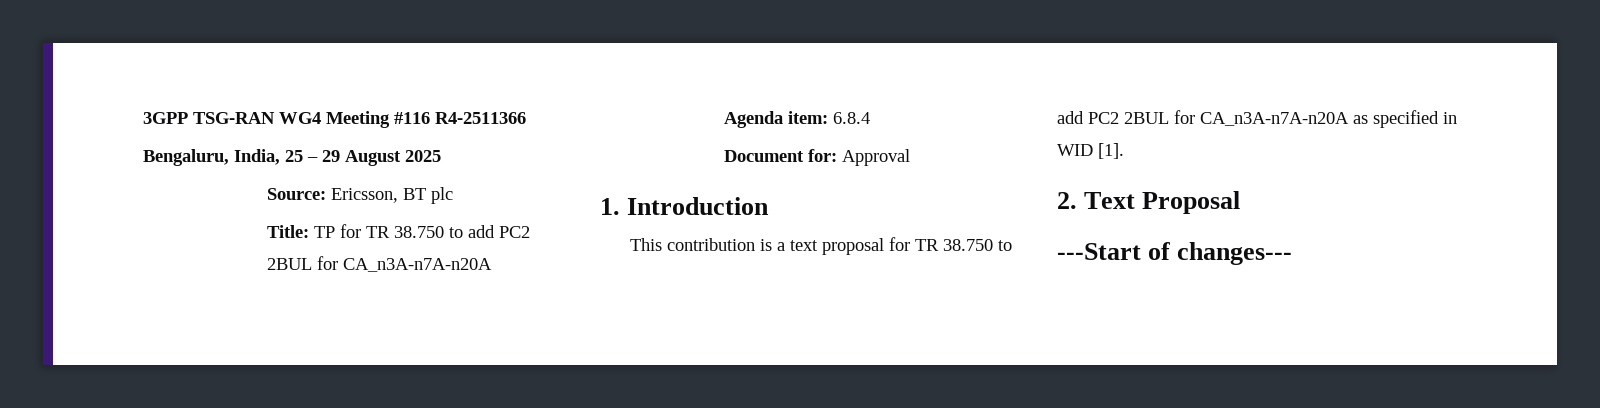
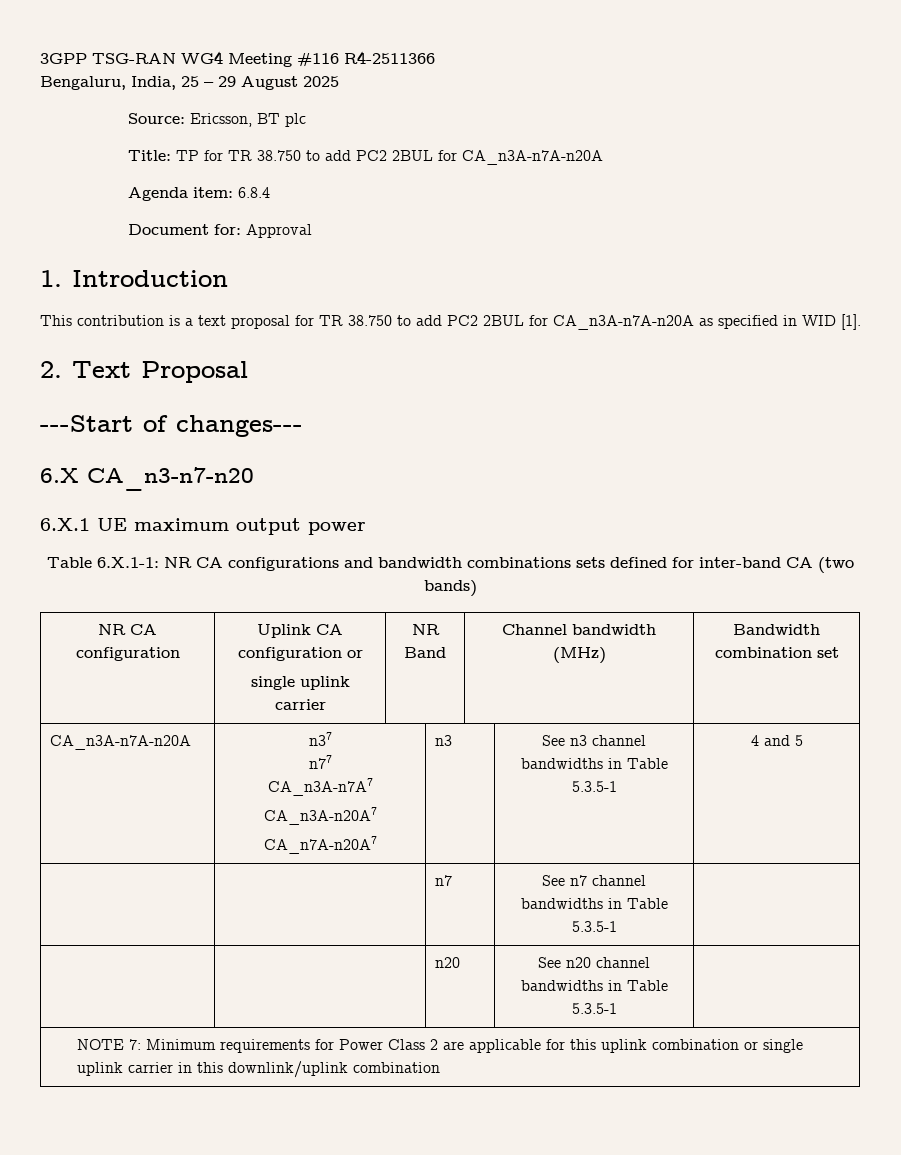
+ 6.X CA_n3-n7-n20
+ 6.X.1 UE maximum output power
+ Table 6.X.1-1: NR CA configurations and bandwidth combinations sets defined for inter-band CA (two bands)
+ NR CA configuration | Uplink CA configuration or
+ single uplink carrier | NR Band | Channel bandwidth (MHz) | Bandwidth combination set
+ CA_n3A-n7A-n20A | n37
+ n77
+ CA_n3A-n7A7
+ CA_n3A-n20A7
+ CA_n7A-n20A7 | n3 | See n3 channel bandwidths in Table 5.3.5-1 | 4 and 5
+ | | n7 | See n7 channel bandwidths in Table 5.3.5-1 |
+ | | n20 | See n20 channel bandwidths in Table 5.3.5-1 |
+ NOTE 7: Minimum requirements for Power Class 2 are applicable for this uplink combination or single uplink carrier in this downlink/uplink combination

